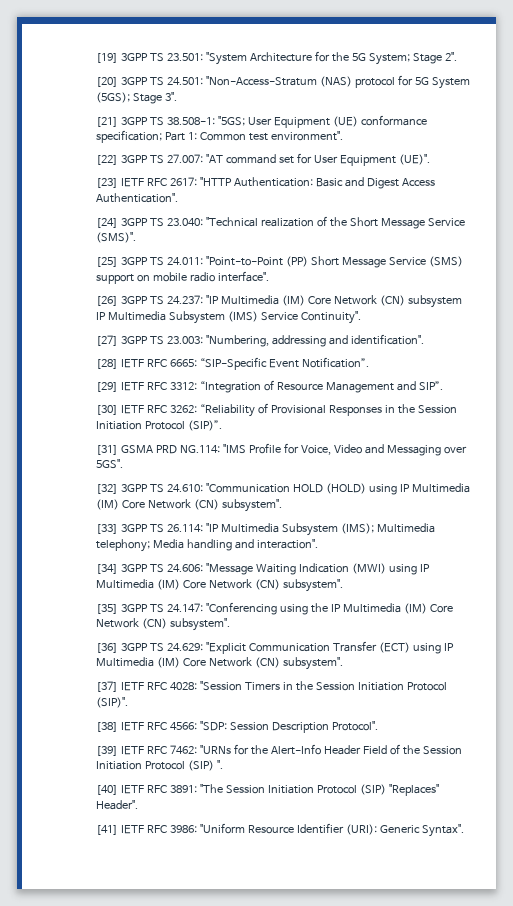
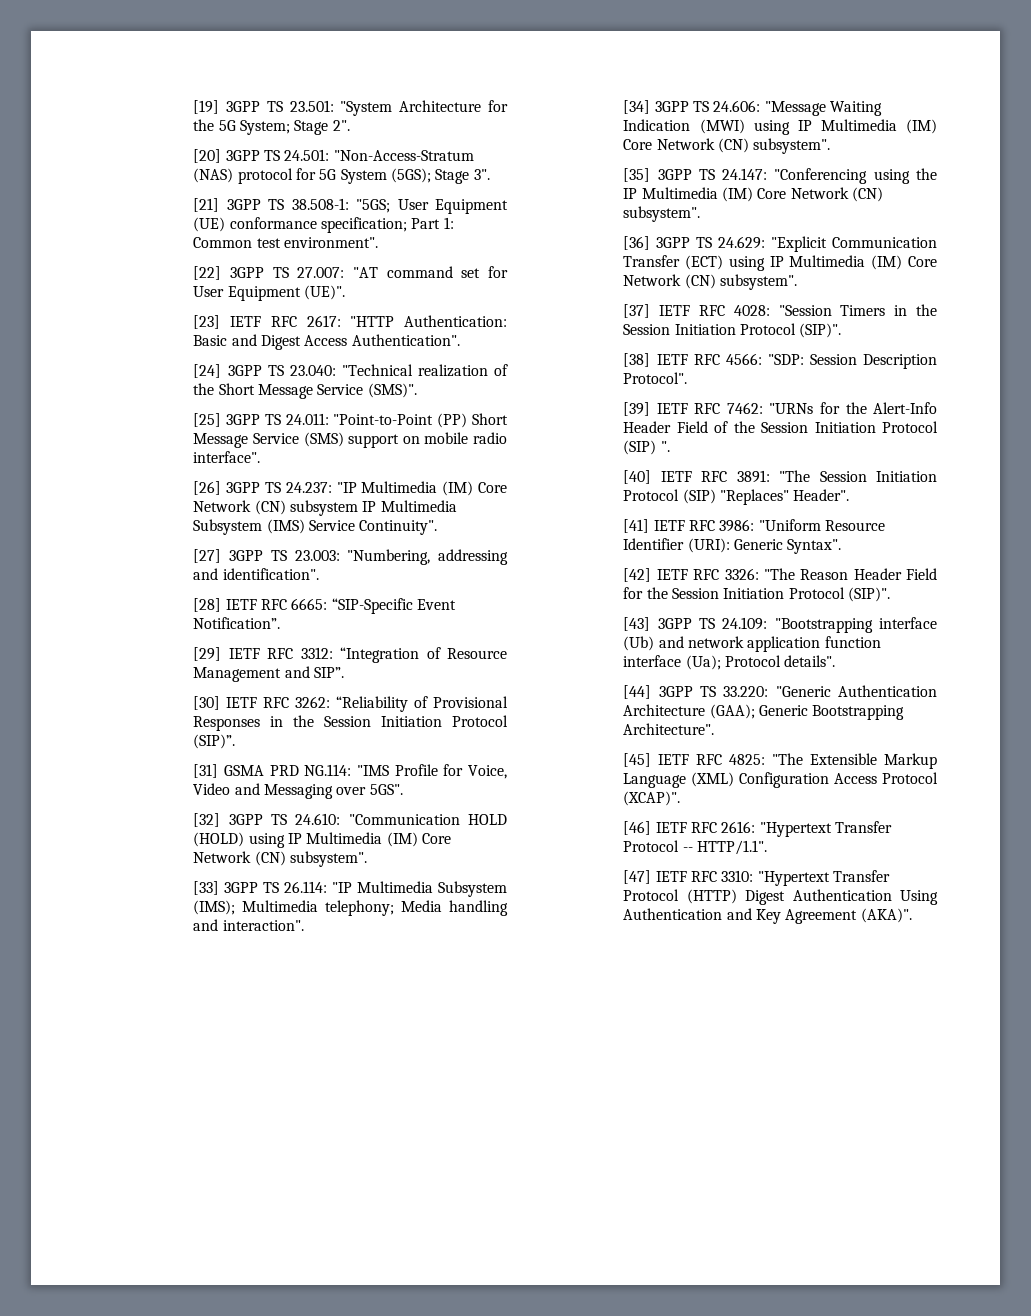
+ [42] IETF RFC 3326: "The Reason Header Field for the Session Initiation Protocol (SIP)".
+ [43] 3GPP TS 24.109: "Bootstrapping interface (Ub) and network application function interface (Ua); Protocol details".
+ [44] 3GPP TS 33.220: "Generic Authentication Architecture (GAA); Generic Bootstrapping Architecture".
+ [45] IETF RFC 4825: "The Extensible Markup Language (XML) Configuration Access Protocol (XCAP)".
+ [46] IETF RFC 2616: "Hypertext Transfer Protocol -- HTTP/1.1".
+ [47] IETF RFC 3310: "Hypertext Transfer Protocol (HTTP) Digest Authentication Using Authentication and Key Agreement (AKA)".

